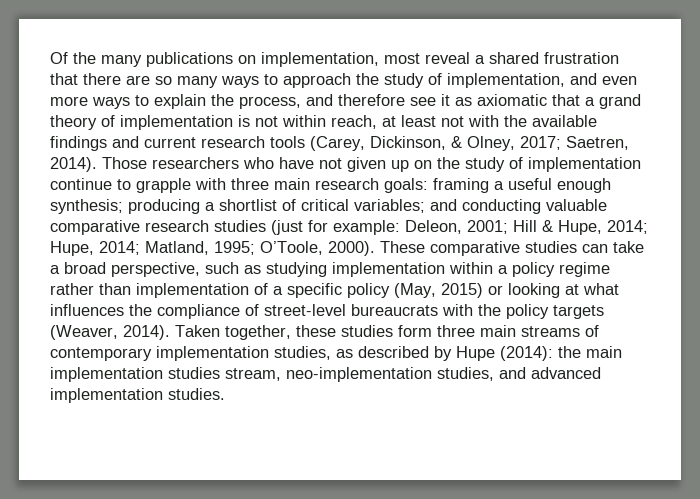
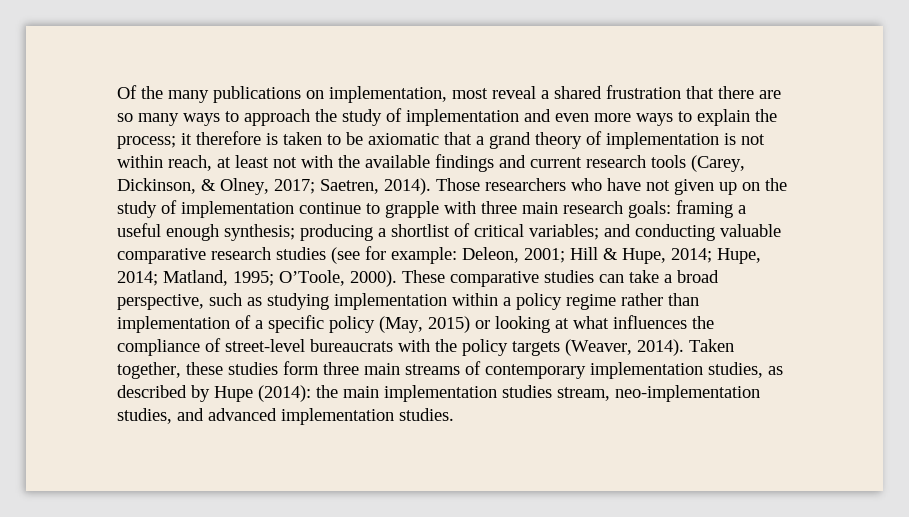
- Of the many publications on implementation, most reveal a shared frustration that there are so many ways to approach the study of implementation, and even more ways to explain the process, and therefore see it as axiomatic that a grand theory of implementation is not within reach, at least not with the available findings and current research tools (Carey, Dickinson, & Olney, 2017; Saetren, 2014).
+ Of the many publications on implementation, most reveal a shared frustration that there are so many ways to approach the study of implementation and even more ways to explain the process; it therefore is taken to be axiomatic that a grand theory of implementation is not within reach, at least not with the available findings and current research tools (Carey, Dickinson, & Olney, 2017; Saetren, 2014).
- Those researchers who have not given up on the study of implementation continue to grapple with three main research goals: framing a useful enough synthesis; producing a shortlist of critical variables; and conducting valuable comparative research studies (just for example: Deleon, 2001; Hill & Hupe, 2014; Hupe, 2014; Matland, 1995; O’Toole, 2000).
+ Those researchers who have not given up on the study of implementation continue to grapple with three main research goals: framing a useful enough synthesis; producing a shortlist of critical variables; and conducting valuable comparative research studies (see for example: Deleon, 2001; Hill & Hupe, 2014; Hupe, 2014; Matland, 1995; O’Toole, 2000).

